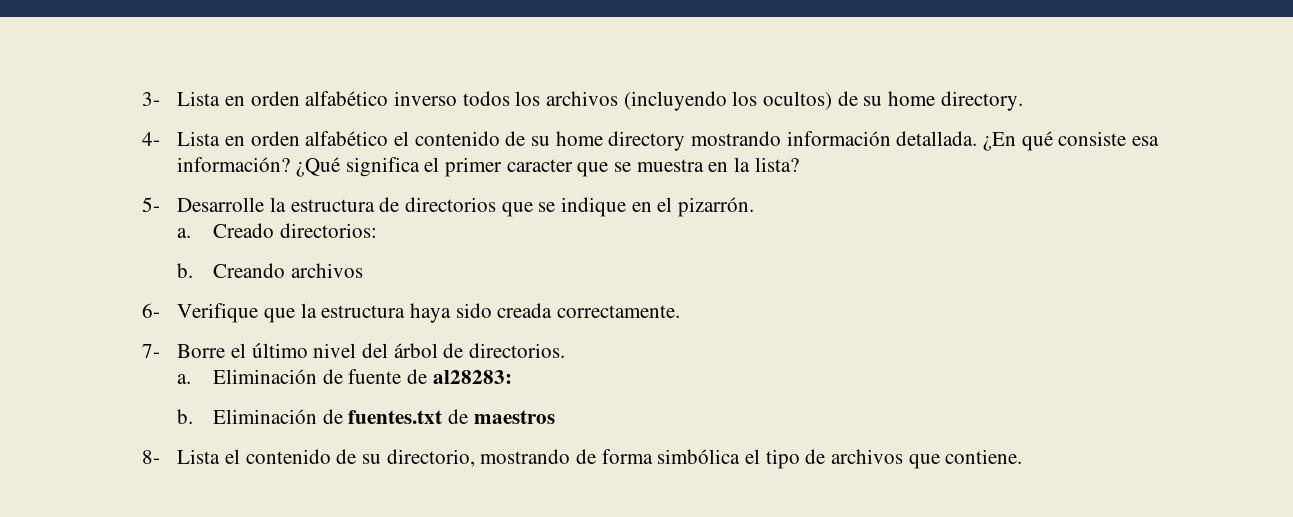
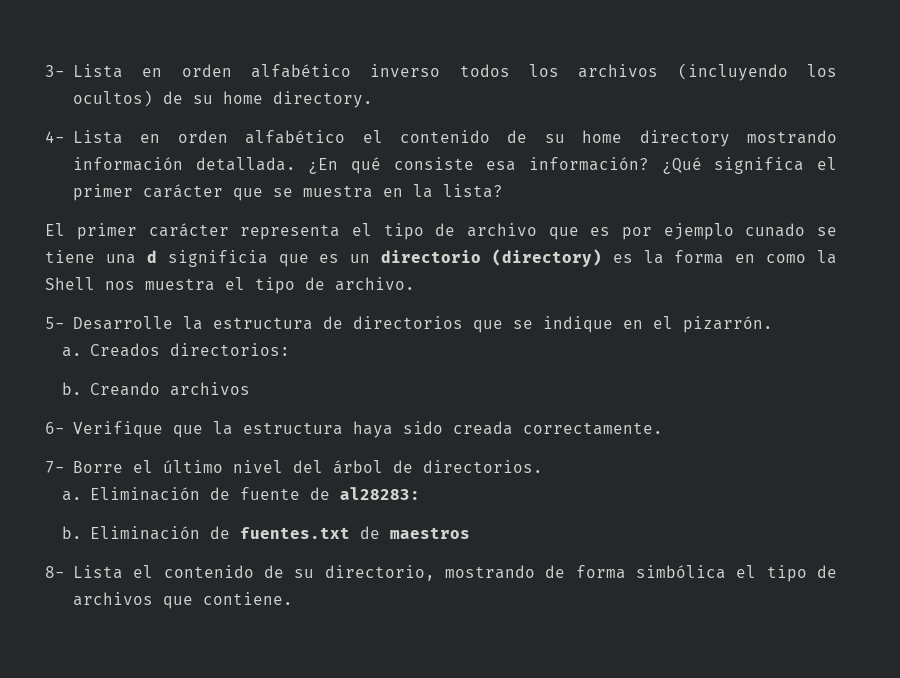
- ¿Qué significa el primer caracter que se muestra en la lista?
+ ¿Qué significa el primer carácter que se muestra en la lista?
+ El primer carácter representa el tipo de archivo que es por ejemplo cunado se tiene una d significia que es un directorio (directory) es la forma en como la Shell nos muestra el tipo de archivo.
- Creado directorios:
+ Creados directorios:

